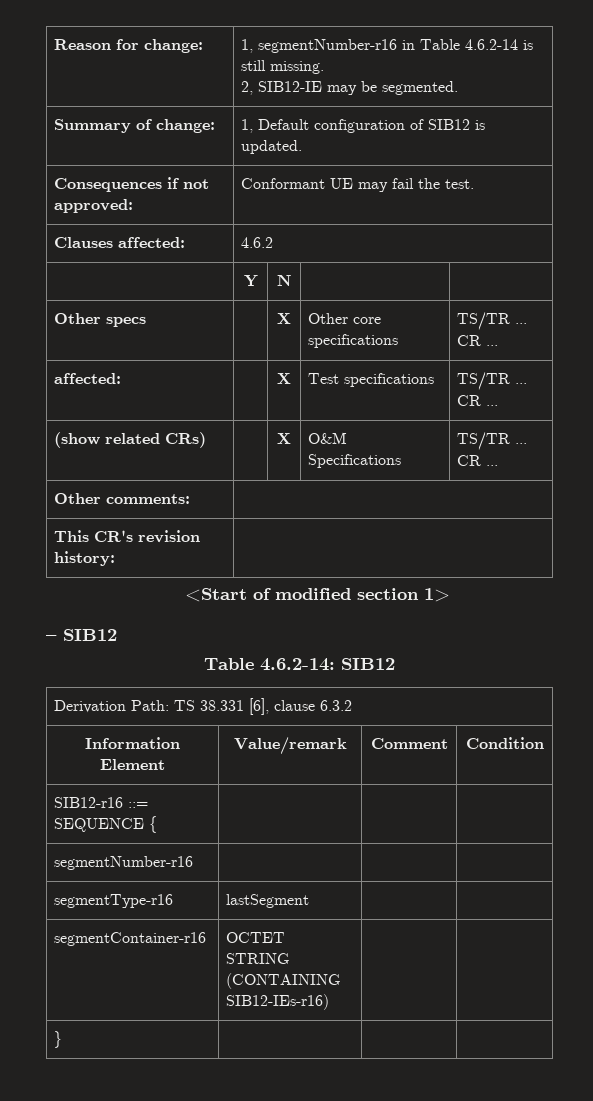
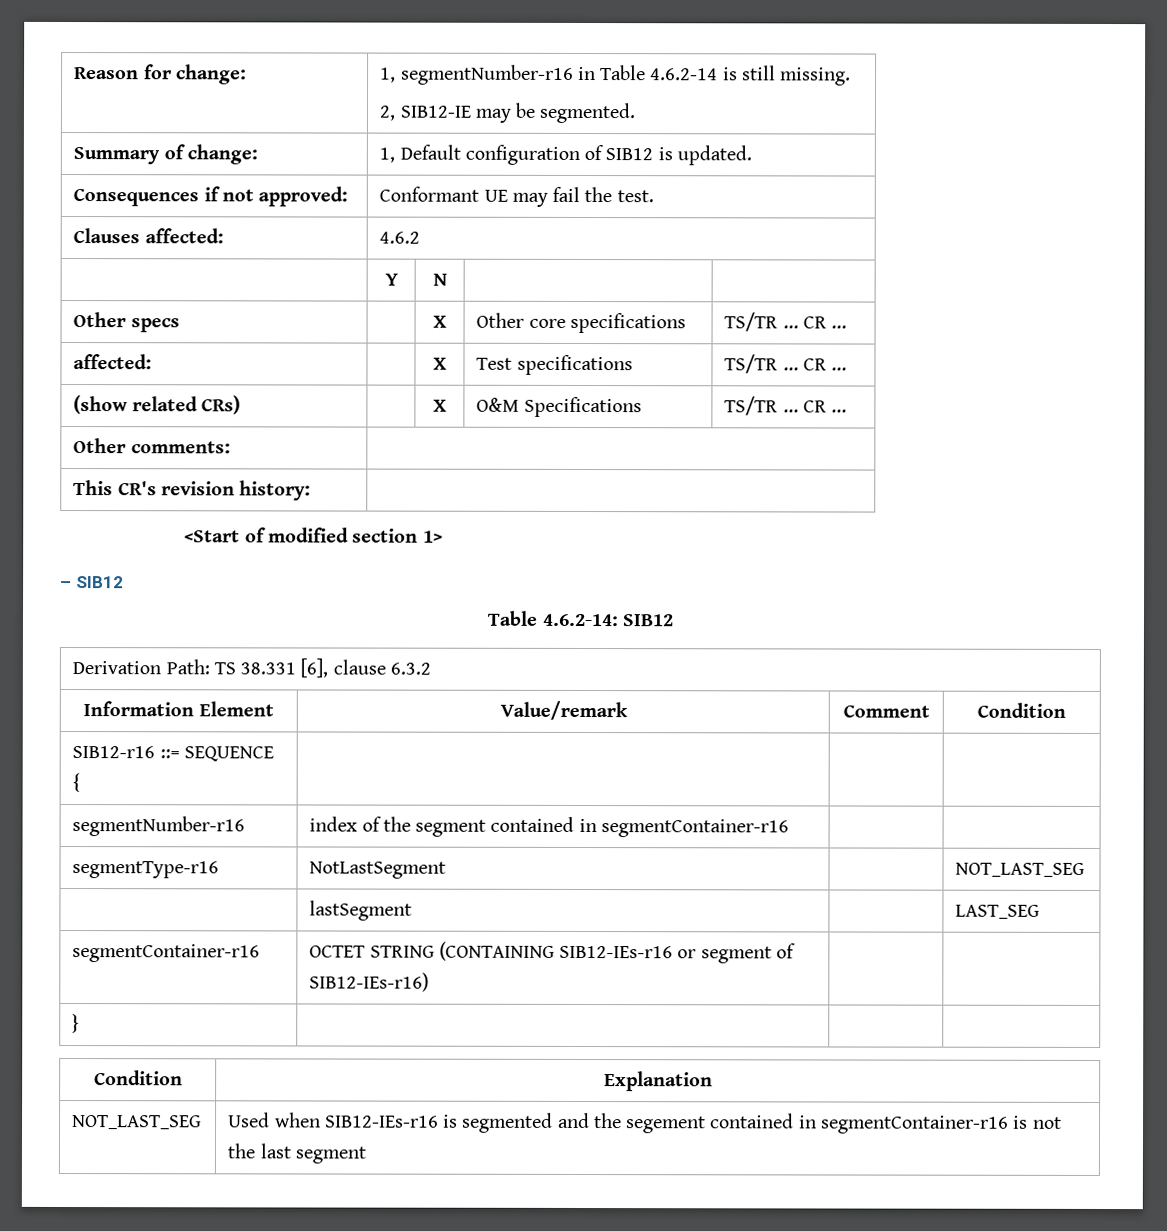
- segmentNumber-r16 | | |
+ segmentNumber-r16 | index of the segment contained in segmentContainer-r16 | |
- segmentType-r16 | lastSegment | |
+ segmentType-r16 | NotLastSegment | | NOT_LAST_SEG
+ | lastSegment | | LAST_SEG
- segmentContainer-r16 | OCTET STRING (CONTAINING SIB12-IEs-r16) | |
+ segmentContainer-r16 | OCTET STRING (CONTAINING SIB12-IEs-r16 or segment of SIB12-IEs-r16) | |
  } | | |
+ Condition | Explanation
+ NOT_LAST_SEG | Used when SIB12-IEs-r16 is segmented and the segement contained in segmentContainer-r16 is not the last segment

